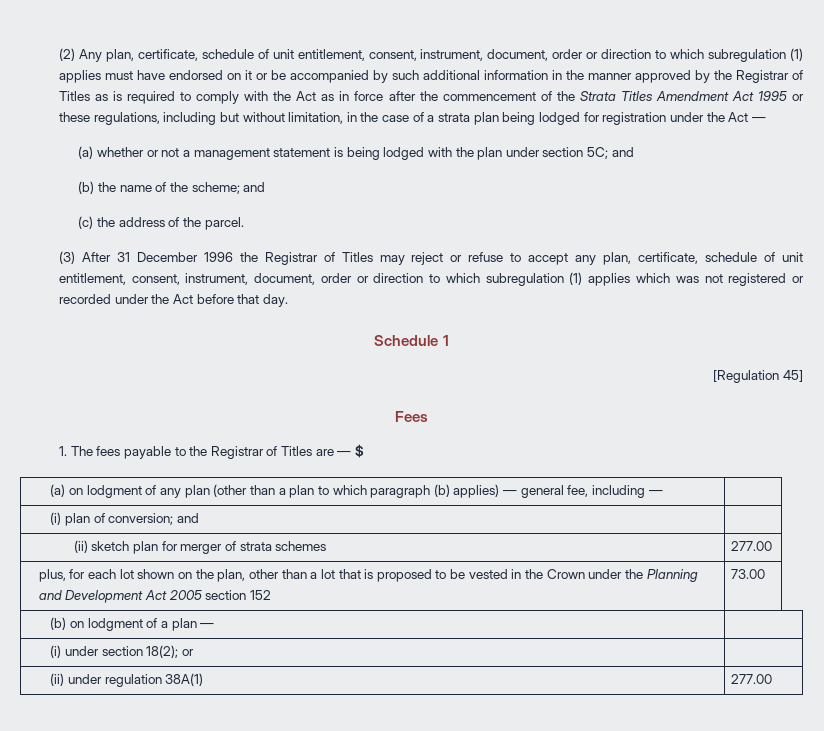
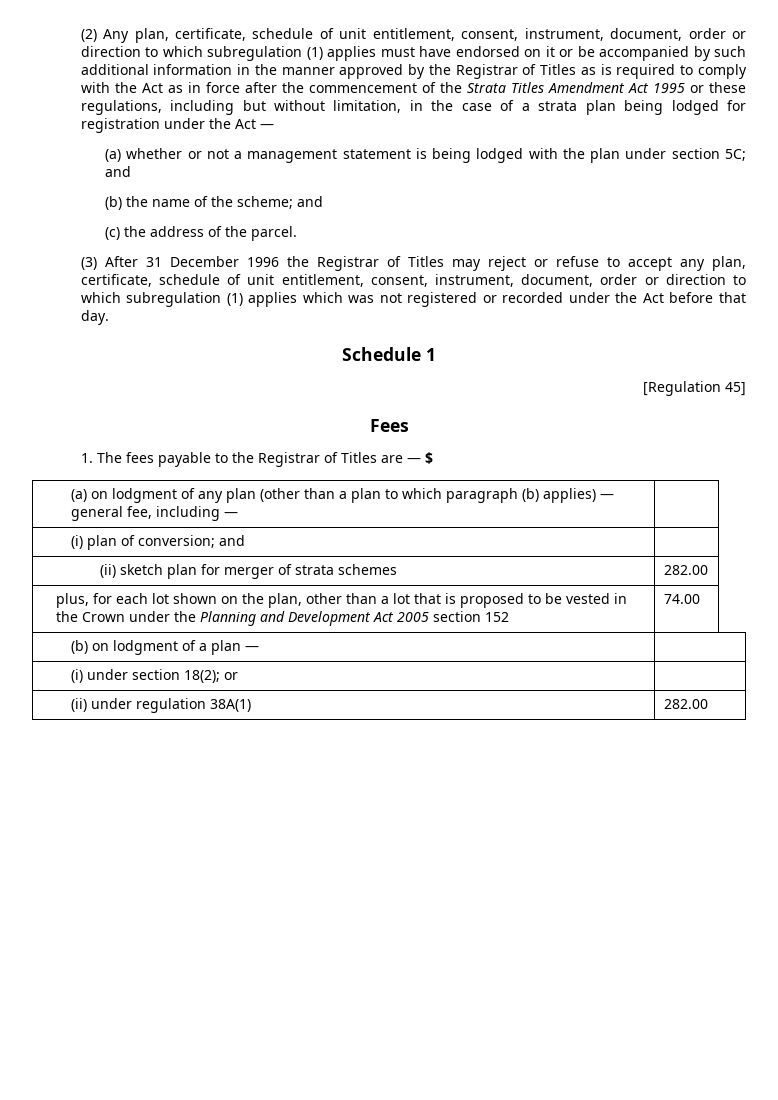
- (ii) sketch plan for merger of strata schemes | 277.00
+ (ii) sketch plan for merger of strata schemes | 282.00
- plus, for each lot shown on the plan, other than a lot that is proposed to be vested in the Crown under the Planning and Development Act 2005 section 152 | 73.00
+ plus, for each lot shown on the plan, other than a lot that is proposed to be vested in the Crown under the Planning and Development Act 2005 section 152 | 74.00
- (ii) under regulation 38A(1) | 277.00
+ (ii) under regulation 38A(1) | 282.00

